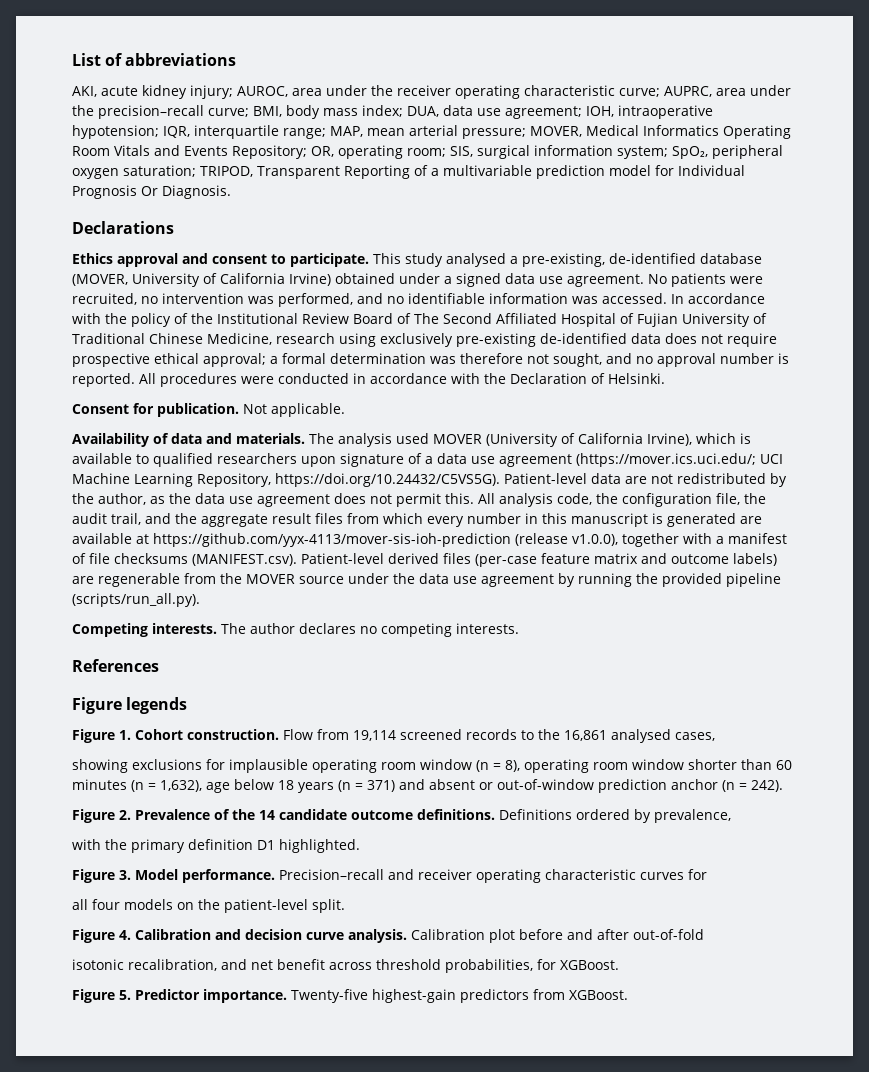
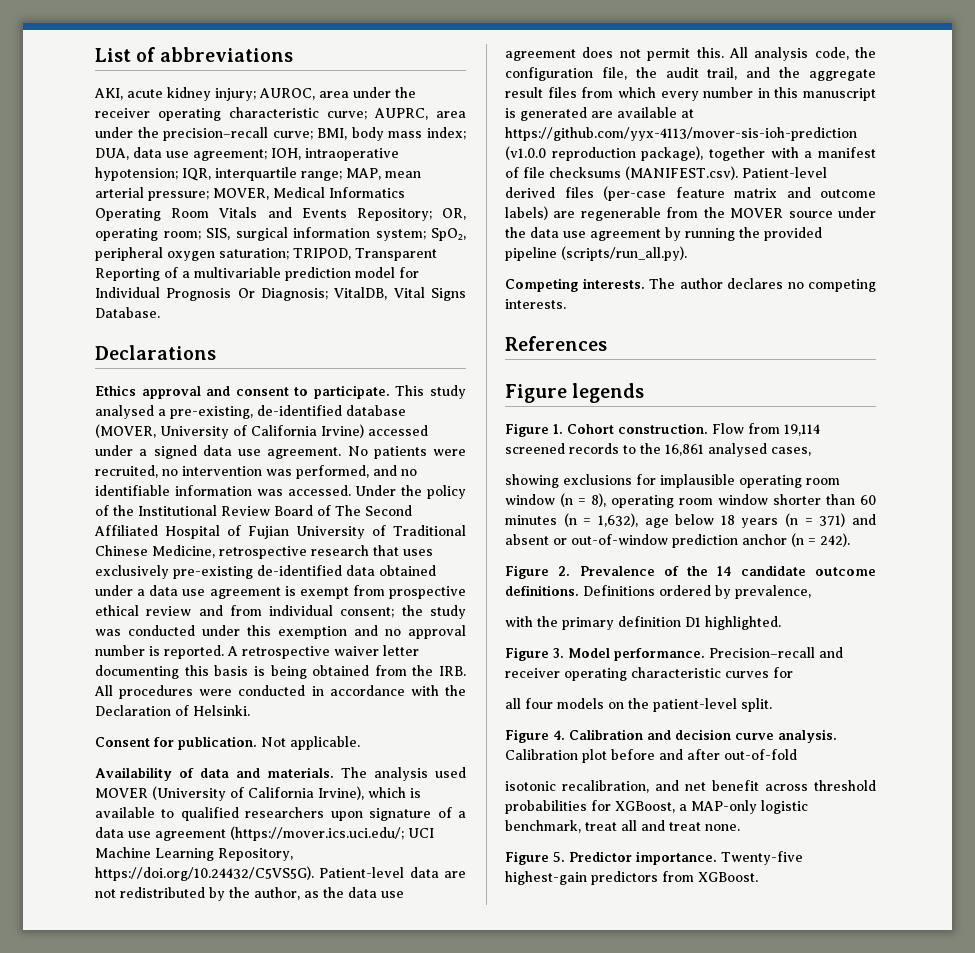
- TRIPOD, Transparent Reporting of a multivariable prediction model for Individual Prognosis Or Diagnosis.
+ TRIPOD, Transparent Reporting of a multivariable prediction model for Individual Prognosis Or Diagnosis; VitalDB, Vital Signs Database.
- This study analysed a pre-existing, de-identified database (MOVER, University of California Irvine) obtained under a signed data use agreement.
+ This study analysed a pre-existing, de-identified database (MOVER, University of California Irvine) accessed under a signed data use agreement.
- In accordance with the policy of the Institutional Review Board of The Second Affiliated Hospital of Fujian University of Traditional Chinese Medicine, research using exclusively pre-existing de-identified data does not require prospective ethical approval; a formal determination was therefore not sought, and no approval number is reported.
+ Under the policy of the Institutional Review Board of The Second Affiliated Hospital of Fujian University of Traditional Chinese Medicine, retrospective research that uses exclusively pre-existing de-identified data obtained under a data use agreement is exempt from prospective ethical review and from individual consent; the study was conducted under this exemption and no approval number is reported.
- All procedures were conducted in accordance with the Declaration of Helsinki.
+ A retrospective waiver letter documenting this basis is being obtained from the IRB. All procedures were conducted in accordance with the Declaration of Helsinki.
- All analysis code, the configuration file, the audit trail, and the aggregate result files from which every number in this manuscript is generated are available at https://github.com/yyx-4113/mover-sis-ioh-prediction (release v1.0.0), together with a manifest of file checksums (MANIFEST.csv). Patient-level derived files (per-case feature matrix and outcome labels) are regenerable from the MOVER source under the data use agreement by running the provided pipeline (scripts/run_all.py).
+ All analysis code, the configuration file, the audit trail, and the aggregate result files from which every number in this manuscript is generated are available at https://github.com/yyx-4113/mover-sis-ioh-prediction (v1.0.0 reproduction package), together with a manifest of file checksums (MANIFEST.csv). Patient-level derived files (per-case feature matrix and outcome labels) are regenerable from the MOVER source under the data use agreement by running the provided pipeline (scripts/run_all.py).
- isotonic recalibration, and net benefit across threshold probabilities, for XGBoost.
+ isotonic recalibration, and net benefit across threshold probabilities for XGBoost, a MAP-only logistic benchmark, treat all and treat none.

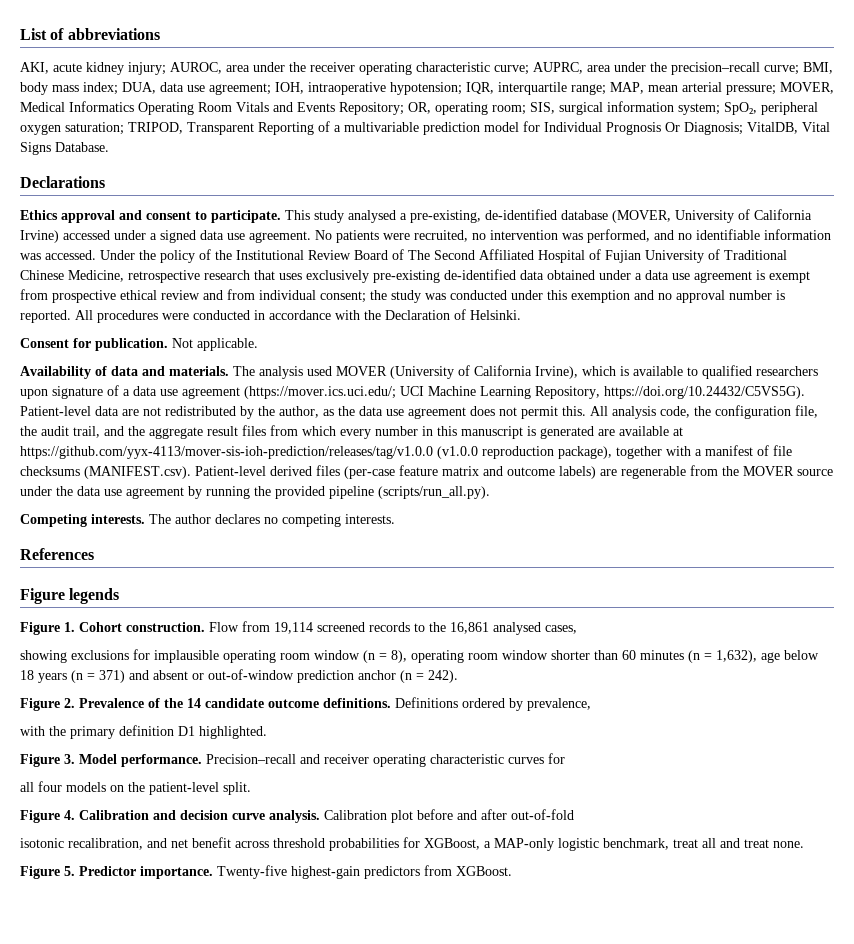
- A retrospective waiver letter documenting this basis is being obtained from the IRB. All procedures were conducted in accordance with the Declaration of Helsinki.
+ All procedures were conducted in accordance with the Declaration of Helsinki.
- All analysis code, the configuration file, the audit trail, and the aggregate result files from which every number in this manuscript is generated are available at https://github.com/yyx-4113/mover-sis-ioh-prediction (v1.0.0 reproduction package), together with a manifest of file checksums (MANIFEST.csv). Patient-level derived files (per-case feature matrix and outcome labels) are regenerable from the MOVER source under the data use agreement by running the provided pipeline (scripts/run_all.py).
+ All analysis code, the configuration file, the audit trail, and the aggregate result files from which every number in this manuscript is generated are available at https://github.com/yyx-4113/mover-sis-ioh-prediction/releases/tag/v1.0.0 (v1.0.0 reproduction package), together with a manifest of file checksums (MANIFEST.csv). Patient-level derived files (per-case feature matrix and outcome labels) are regenerable from the MOVER source under the data use agreement by running the provided pipeline (scripts/run_all.py).

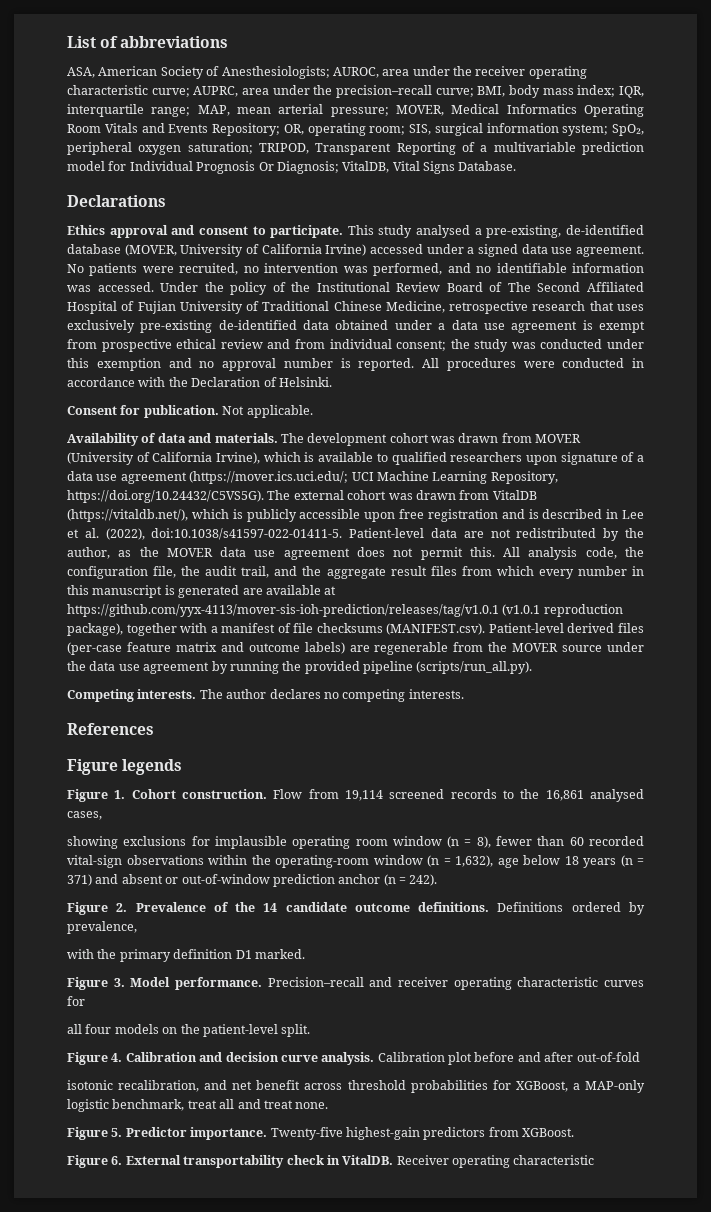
- AKI, acute kidney injury;
+ ASA, American Society of Anesthesiologists;
- DUA, data use agreement; IOH, intraoperative hypotension;
- The analysis used MOVER (University of California Irvine), which is available to qualified researchers upon signature of a data use agreement (https://mover.ics.uci.edu/; UCI Machine Learning Repository, https://doi.org/10.24432/C5VS5G). Patient-level data are not redistributed by the author, as the data use agreement does not permit this.
+ The development cohort was drawn from MOVER (University of California Irvine), which is available to qualified researchers upon signature of a data use agreement (https://mover.ics.uci.edu/; UCI Machine Learning Repository, https://doi.org/10.24432/C5VS5G). The external cohort was drawn from VitalDB (https://vitaldb.net/), which is publicly accessible upon free registration and is described in Lee et al. (2022), doi:10.1038/s41597-022-01411-5. Patient-level data are not redistributed by the author, as the MOVER data use agreement does not permit this.
- All analysis code, the configuration file, the audit trail, and the aggregate result files from which every number in this manuscript is generated are available at https://github.com/yyx-4113/mover-sis-ioh-prediction/releases/tag/v1.0.0 (v1.0.0 reproduction package), together with a manifest of file checksums (MANIFEST.csv). Patient-level derived files (per-case feature matrix and outcome labels) are regenerable from the MOVER source under the data use agreement by running the provided pipeline (scripts/run_all.py).
+ All analysis code, the configuration file, the audit trail, and the aggregate result files from which every number in this manuscript is generated are available at https://github.com/yyx-4113/mover-sis-ioh-prediction/releases/tag/v1.0.1 (v1.0.1 reproduction package), together with a manifest of file checksums (MANIFEST.csv). Patient-level derived files (per-case feature matrix and outcome labels) are regenerable from the MOVER source under the data use agreement by running the provided pipeline (scripts/run_all.py).
- showing exclusions for implausible operating room window (n = 8), operating room window shorter than 60 minutes (n = 1,632), age below 18 years (n = 371) and absent or out-of-window prediction anchor (n = 242).
+ showing exclusions for implausible operating room window (n = 8), fewer than 60 recorded vital-sign observations within the operating-room window (n = 1,632), age below 18 years (n = 371) and absent or out-of-window prediction anchor (n = 242).
- with the primary definition D1 highlighted.
+ with the primary definition D1 marked.
+ Figure 6. External transportability check in VitalDB. Receiver operating characteristic

